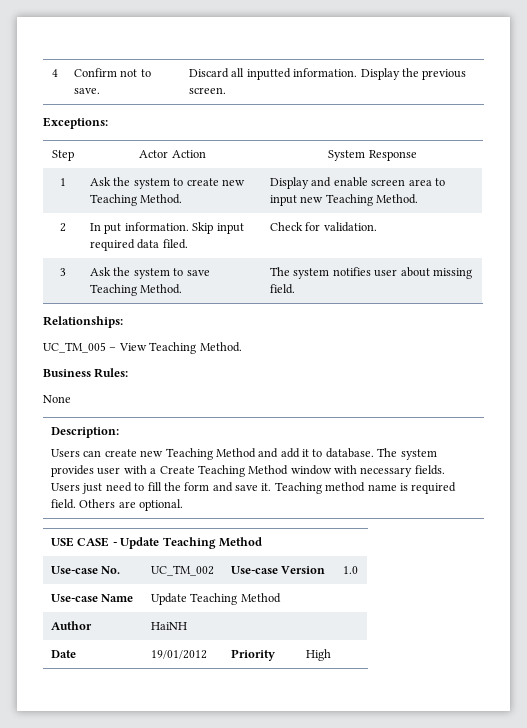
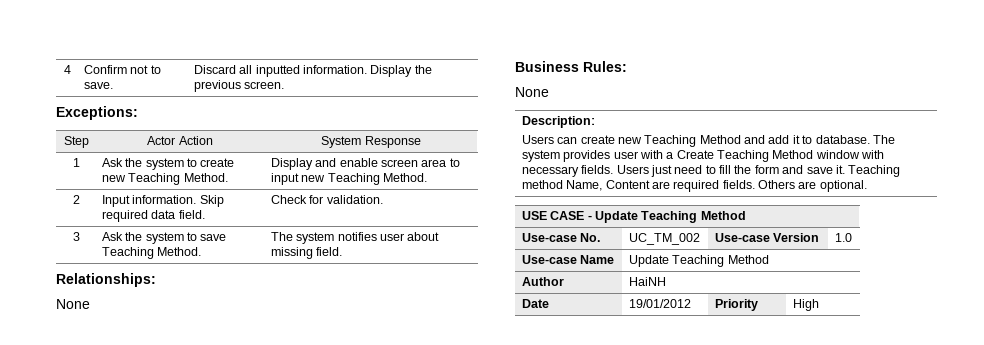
- 2 | In put information. Skip input required data filed. | Check for validation.
+ 2 | Input information. Skip required data field. | Check for validation.
  Relationships:
- UC_TM_005 – View Teaching Method.
+ None
- Teaching method name is required field.
+ Teaching method Name, Content are required fields.

